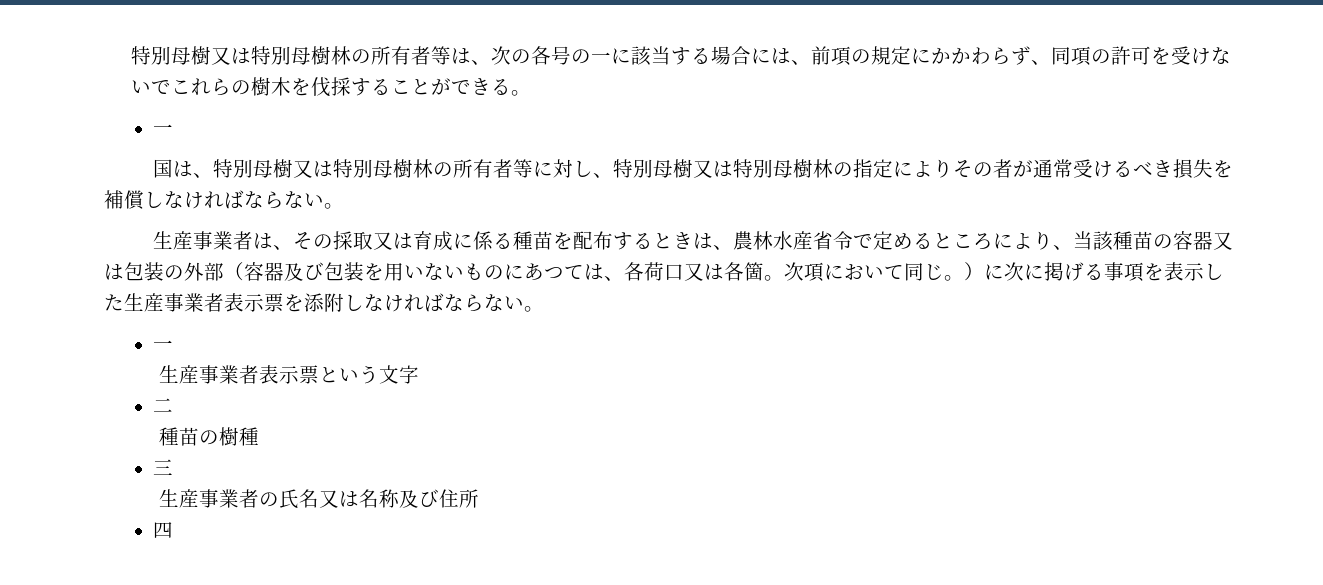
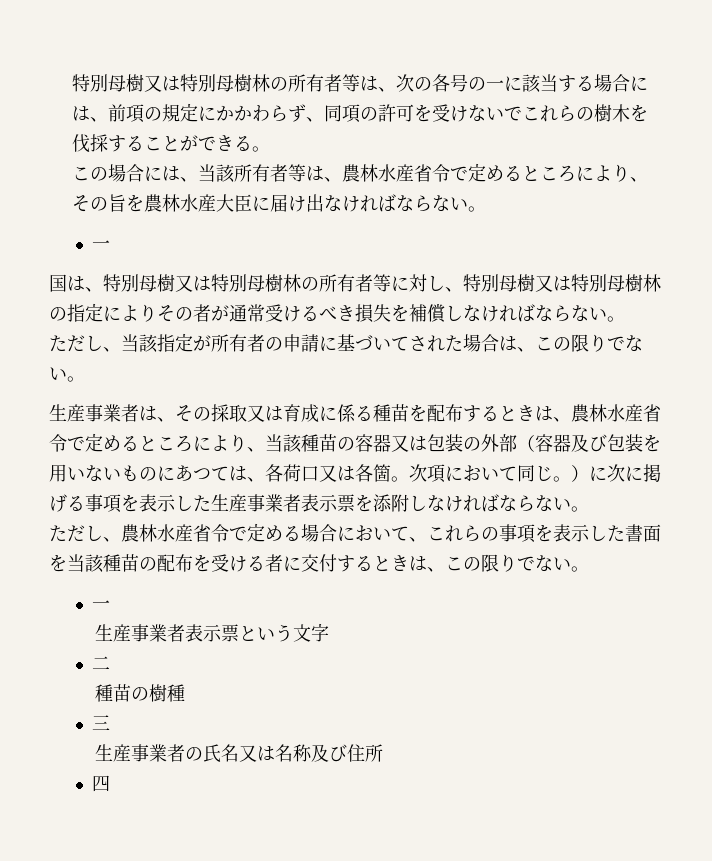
+ この場合には、当該所有者等は、農林水産省令で定めるところにより、その旨を農林水産大臣に届け出なければならない。
+ ただし、当該指定が所有者の申請に基づいてされた場合は、この限りでない。
+ ただし、農林水産省令で定める場合において、これらの事項を表示した書面を当該種苗の配布を受ける者に交付するときは、この限りでない。

